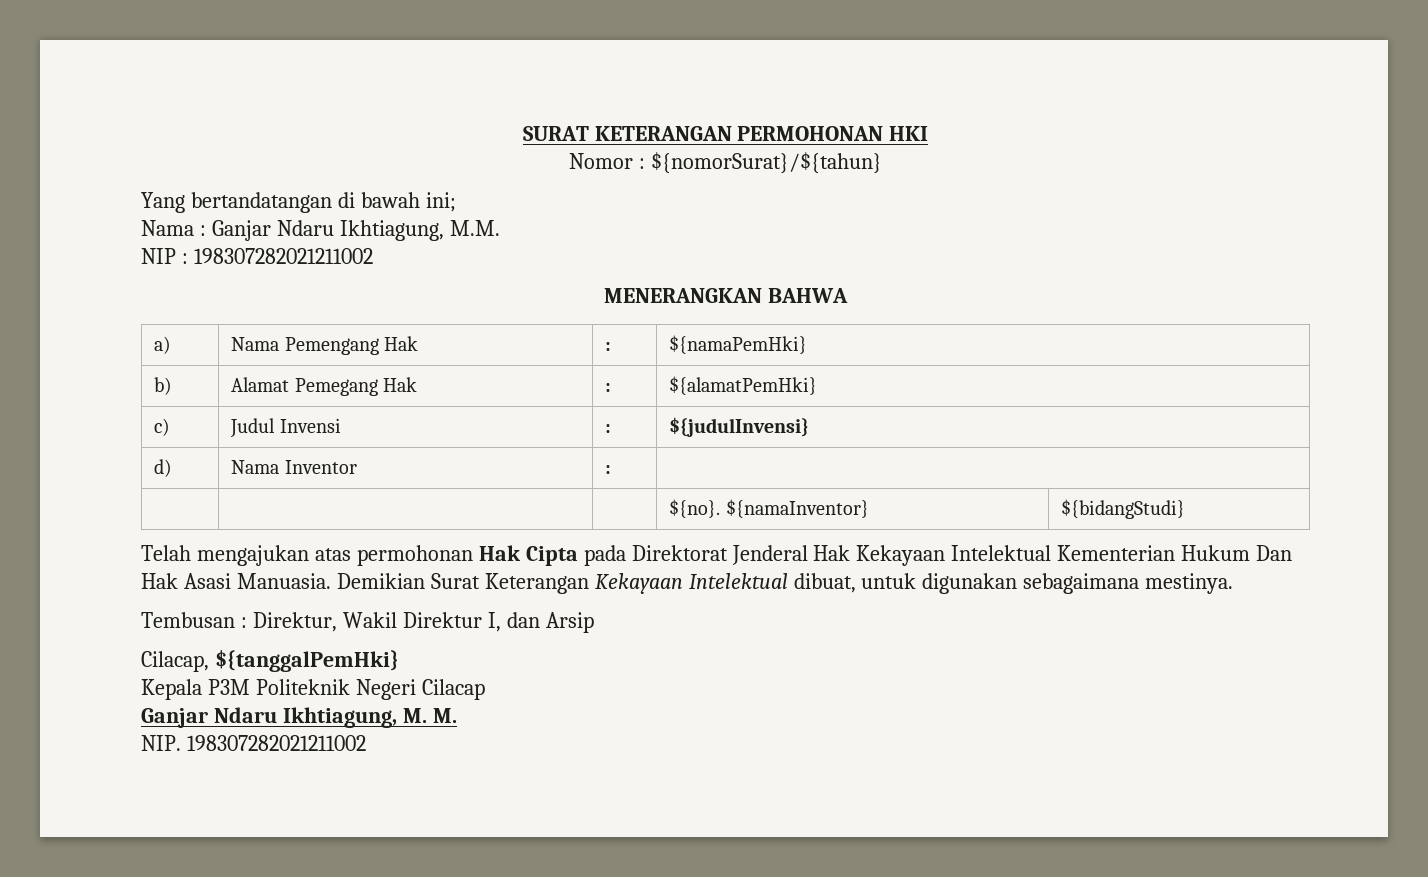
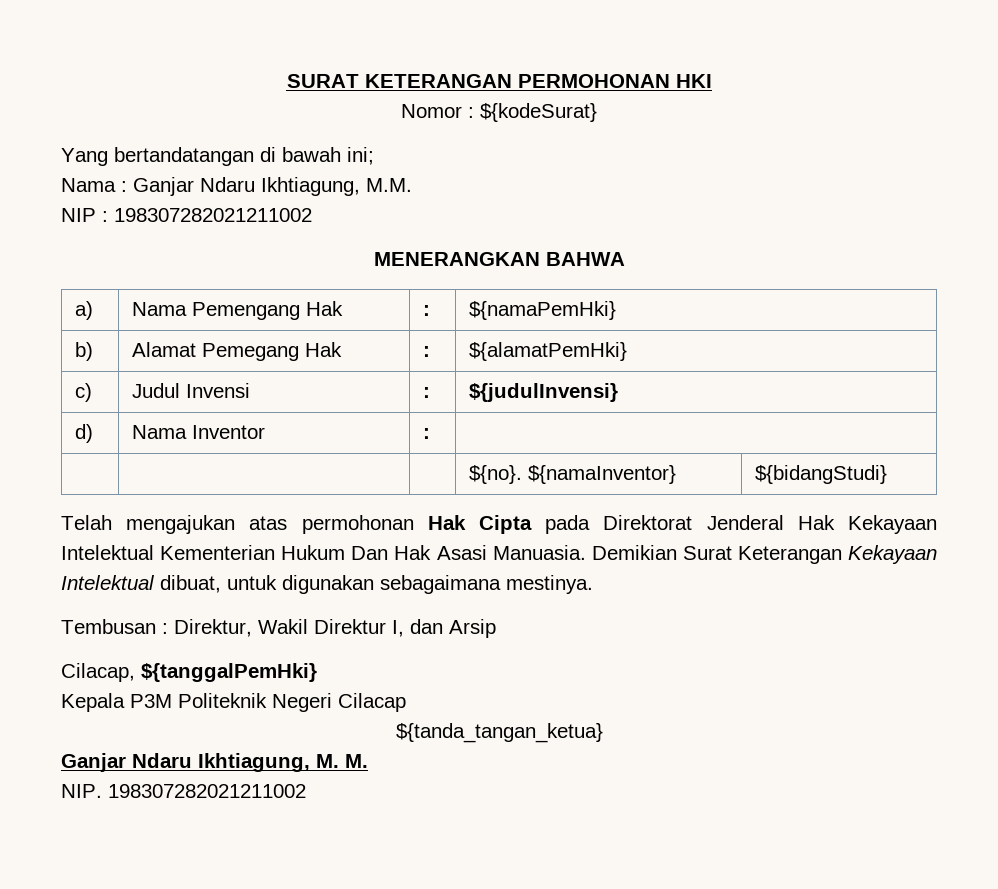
- Nomor : ${nomorSurat}/${tahun}
+ Nomor : ${kodeSurat}
+ ${tanda_tangan_ketua}

